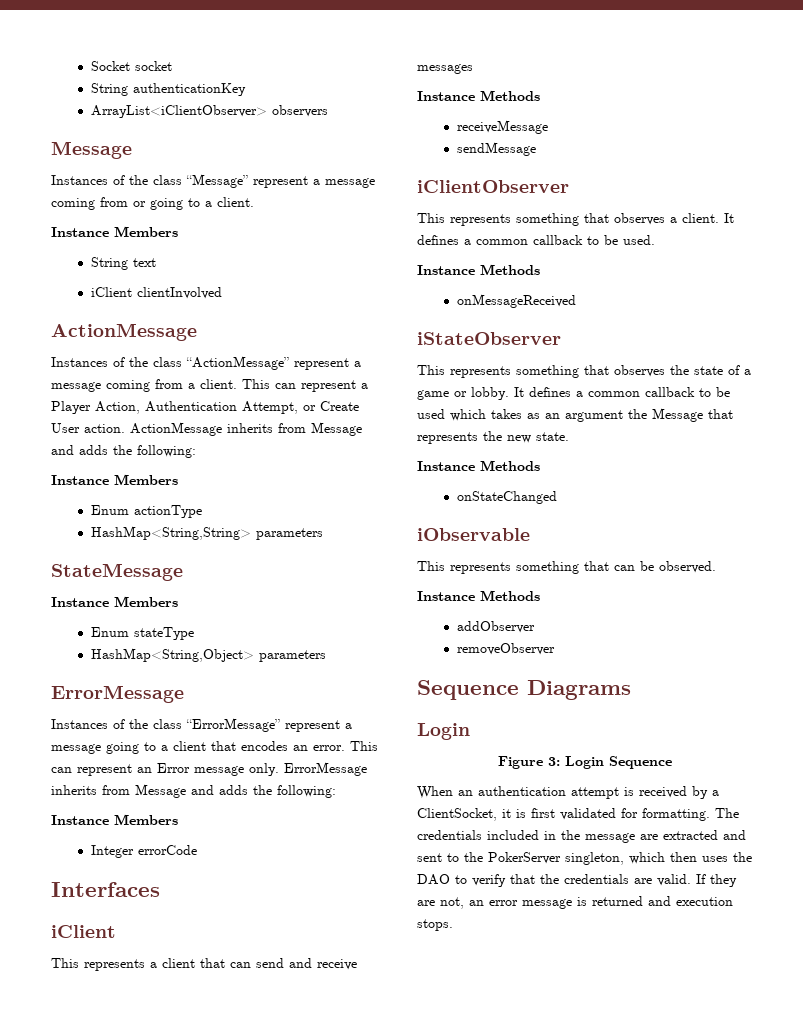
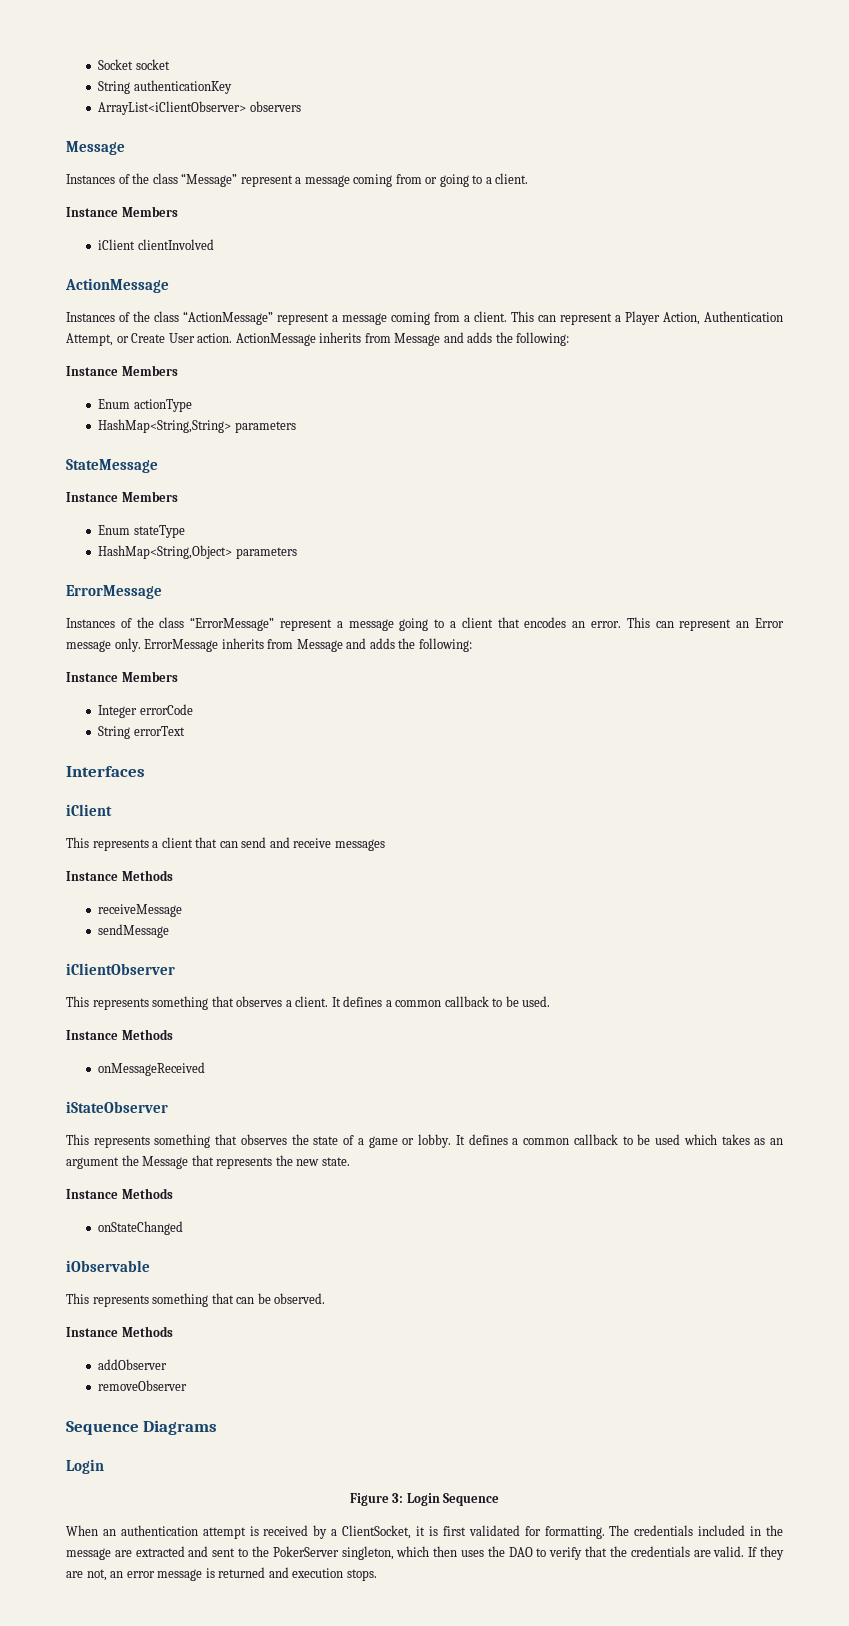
- String text
+ String errorText

